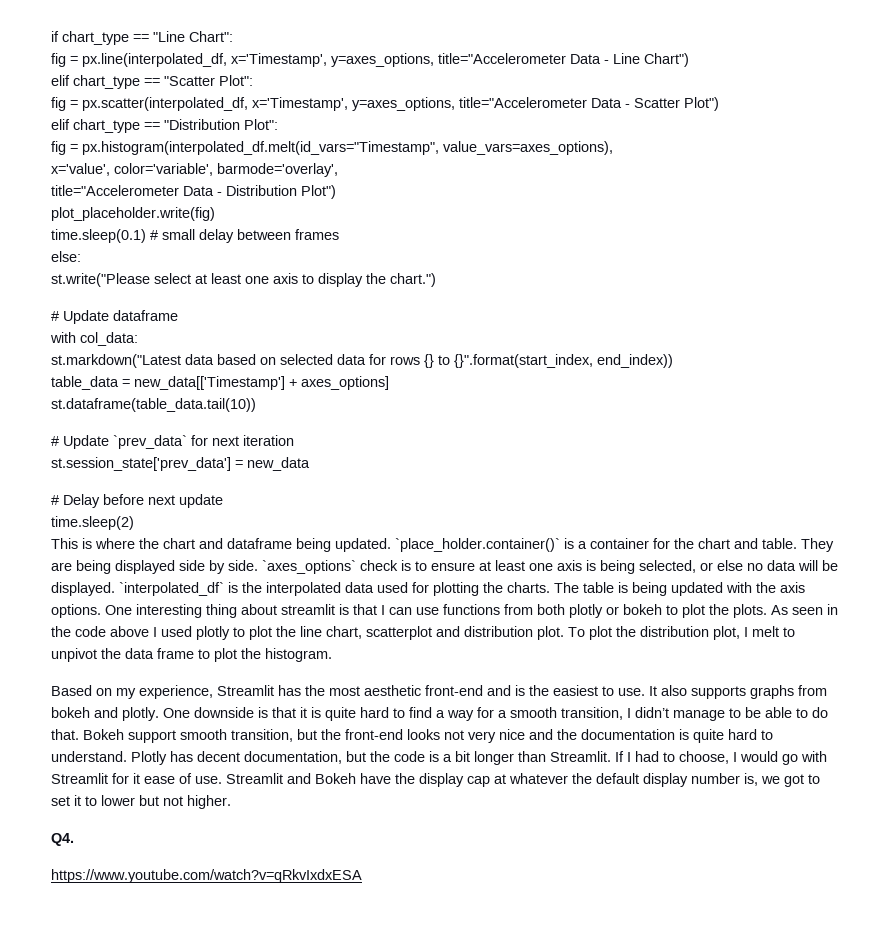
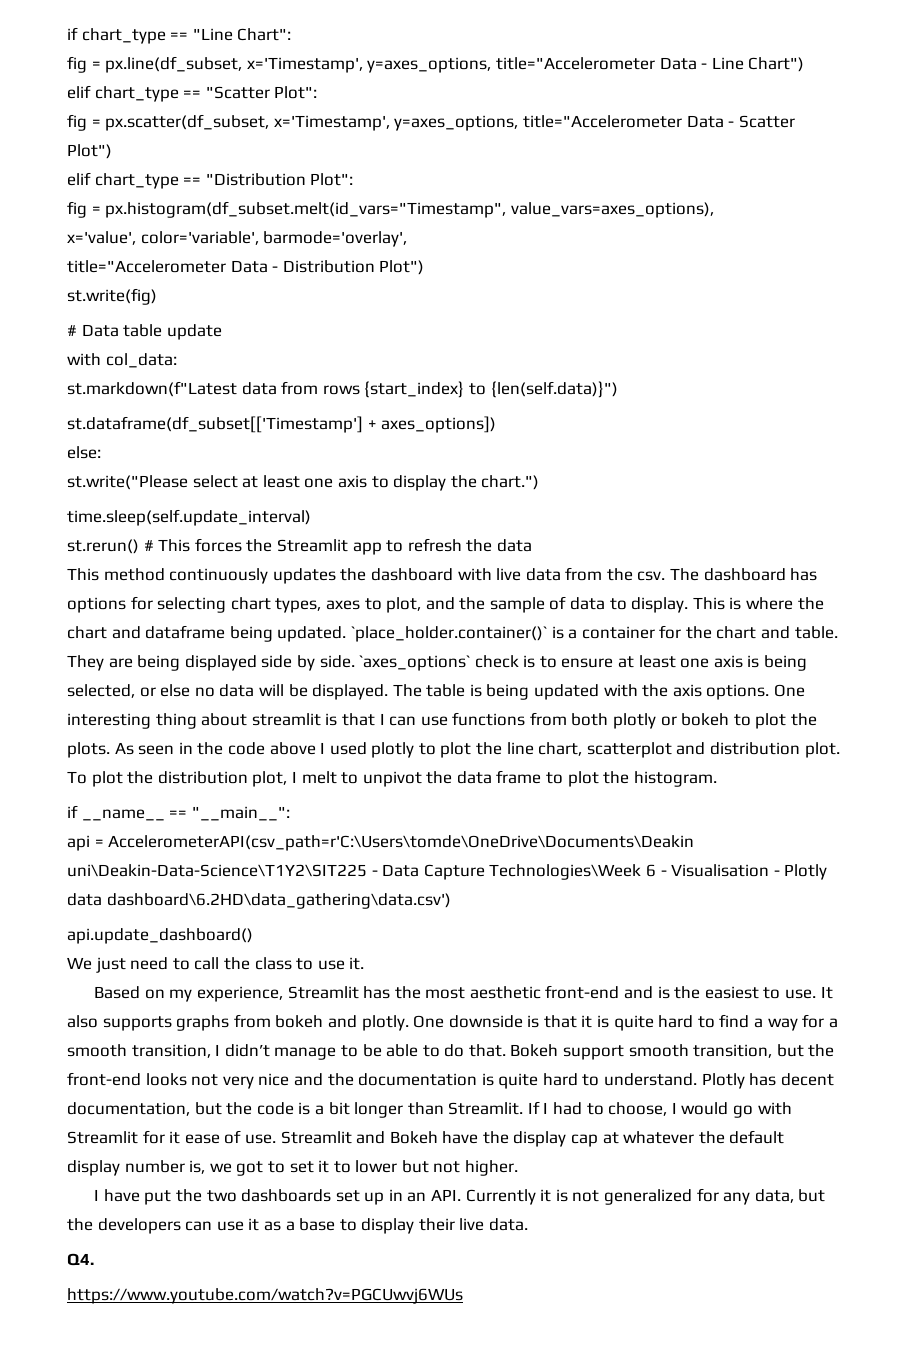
- fig = px.line(interpolated_df, x='Timestamp', y=axes_options, title="Accelerometer Data - Line Chart")
+ fig = px.line(df_subset, x='Timestamp', y=axes_options, title="Accelerometer Data - Line Chart")
- fig = px.scatter(interpolated_df, x='Timestamp', y=axes_options, title="Accelerometer Data - Scatter Plot")
+ fig = px.scatter(df_subset, x='Timestamp', y=axes_options, title="Accelerometer Data - Scatter Plot")
- fig = px.histogram(interpolated_df.melt(id_vars="Timestamp", value_vars=axes_options),
+ fig = px.histogram(df_subset.melt(id_vars="Timestamp", value_vars=axes_options),
- plot_placeholder.write(fig)
- time.sleep(0.1) # small delay between frames
+ st.write(fig)
+ # Data table update
+ with col_data:
+ st.markdown(f"Latest data from rows {start_index} to {len(self.data)}")
+ st.dataframe(df_subset[['Timestamp'] + axes_options])
- # Update dataframe
- with col_data:
- st.markdown("Latest data based on selected data for rows {} to {}".format(start_index, end_index))
- table_data = new_data[['Timestamp'] + axes_options]
- st.dataframe(table_data.tail(10))
- # Update `prev_data` for next iteration
- st.session_state['prev_data'] = new_data
- # Delay before next update
- time.sleep(2)
- This is where the chart and dataframe being updated.
+ time.sleep(self.update_interval)
+ st.rerun() # This forces the Streamlit app to refresh the data
+ This method continuously updates the dashboard with live data from the csv. The dashboard has options for selecting chart types, axes to plot, and the sample of data to display. This is where the chart and dataframe being updated.
- `interpolated_df` is the interpolated data used for plotting the charts.
+ if __name__ == "__main__":
+ api = AccelerometerAPI(csv_path=r'C:\Users\tomde\OneDrive\Documents\Deakin uni\Deakin-Data-Science\T1Y2\SIT225 - Data Capture Technologies\Week 6 - Visualisation - Plotly data dashboard\6.2HD\data_gathering\data.csv')
+ api.update_dashboard()
+ We just need to call the class to use it.
+ I have put the two dashboards set up in an API. Currently it is not generalized for any data, but the developers can use it as a base to display their live data.
- https://www.youtube.com/watch?v=qRkvIxdxESA
+ https://www.youtube.com/watch?v=PGCUwvj6WUs

